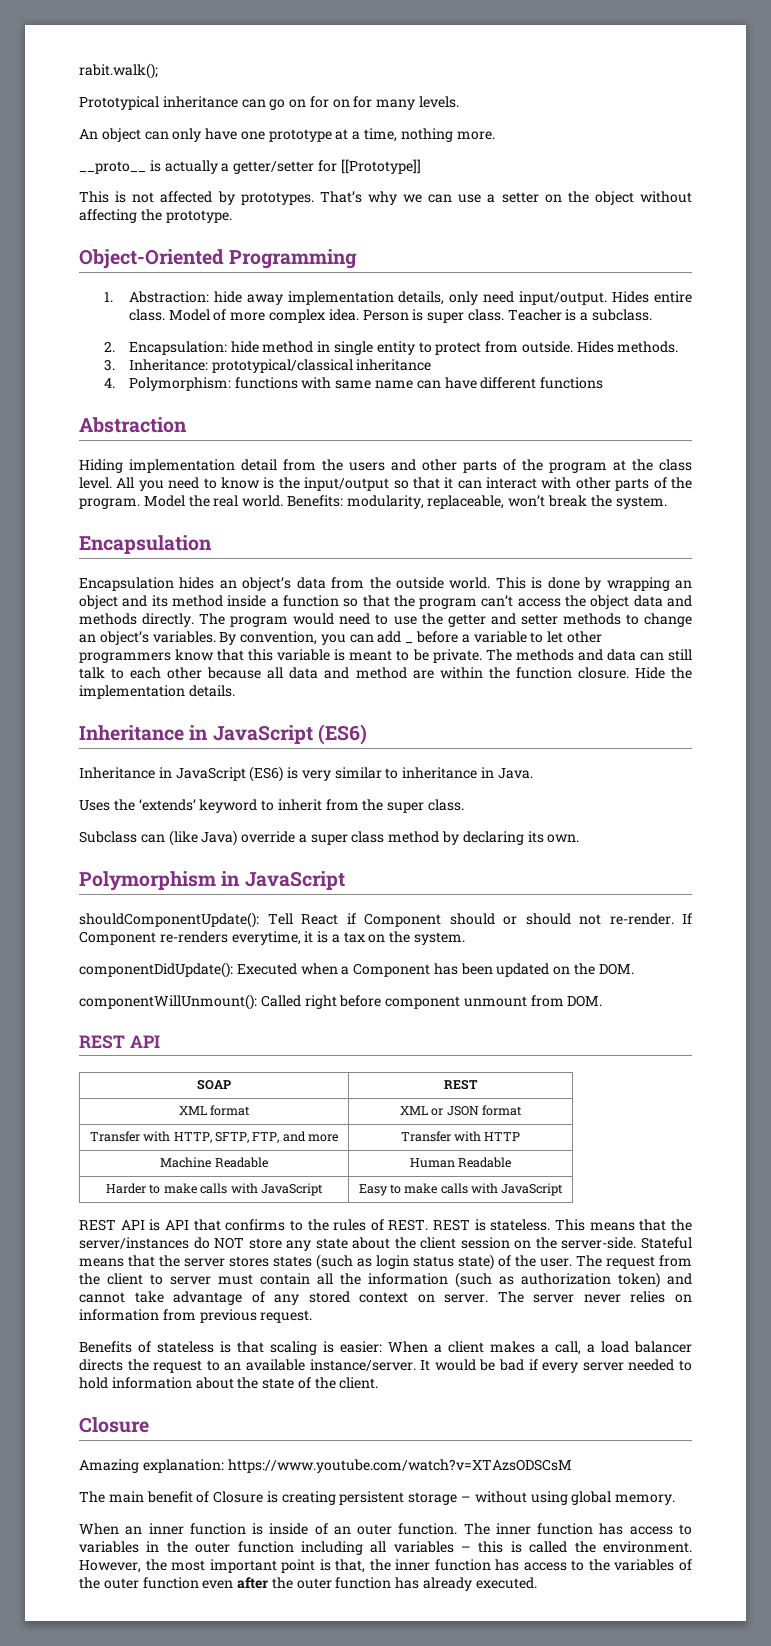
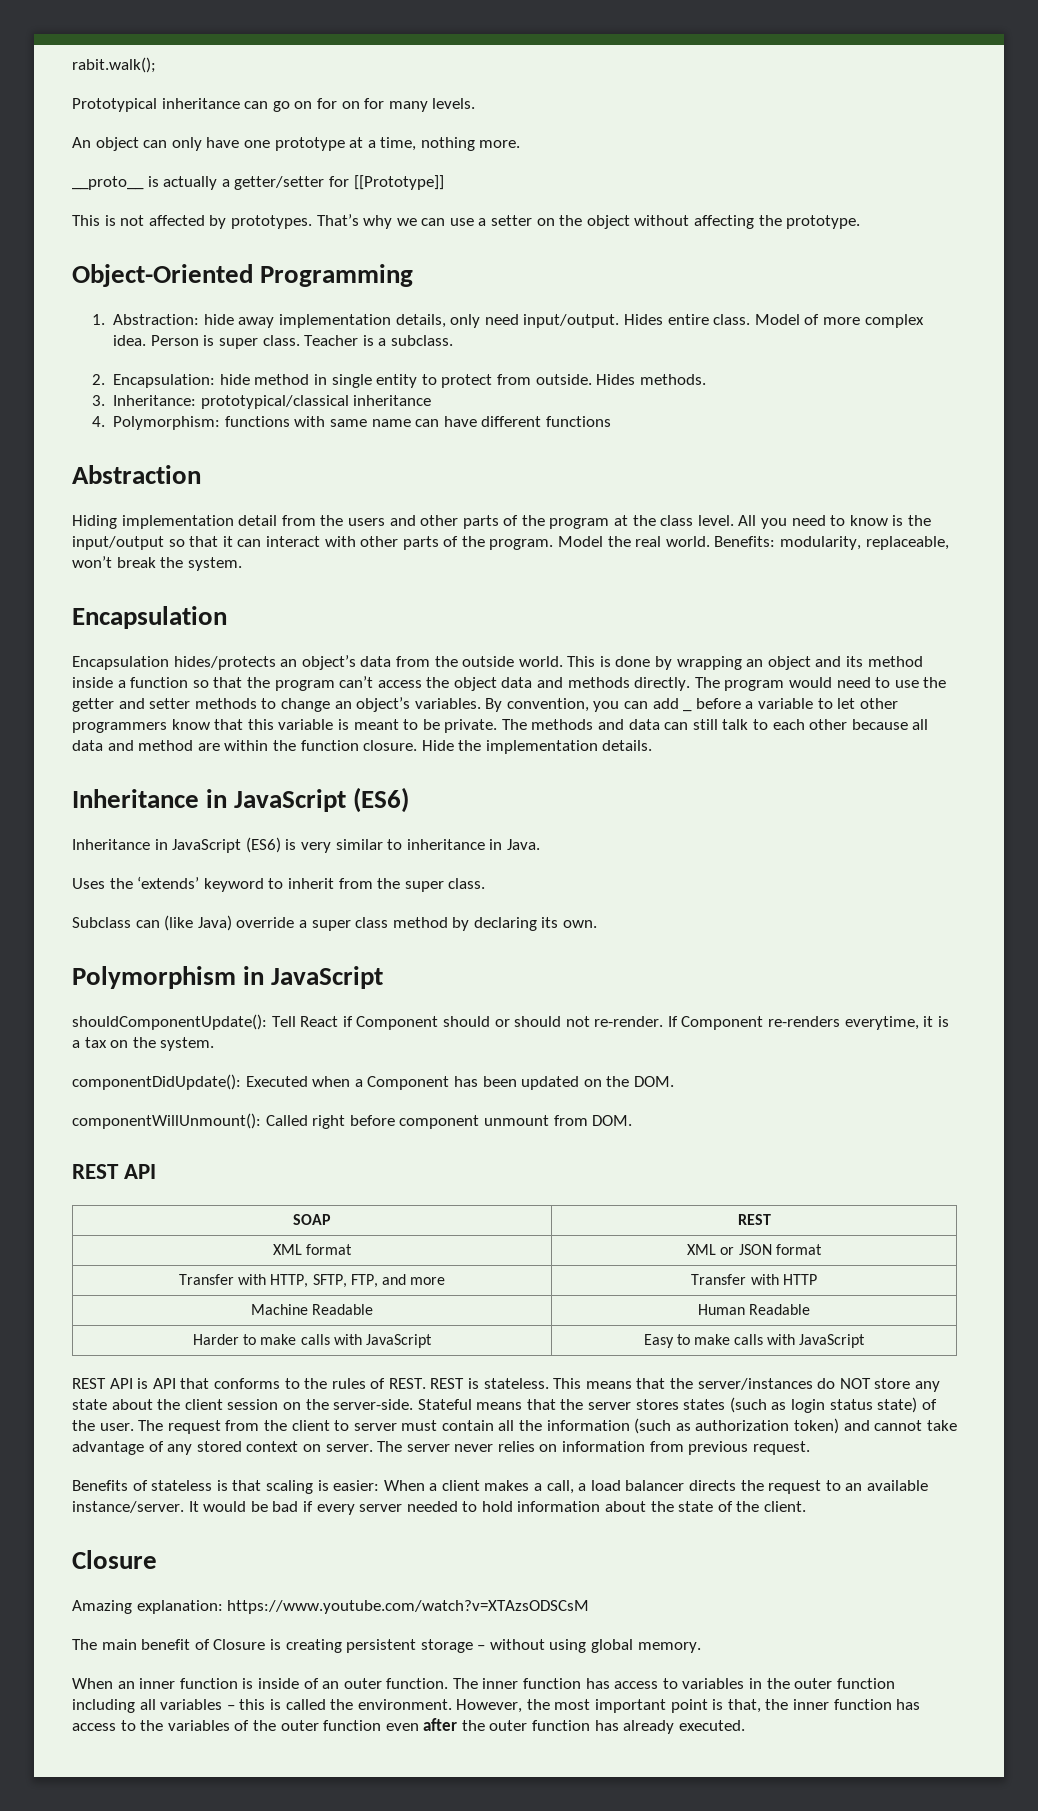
- Encapsulation hides an object’s data from the outside world.
+ Encapsulation hides/protects an object’s data from the outside world.
- REST API is API that confirms to the rules of REST.
+ REST API is API that conforms to the rules of REST.

